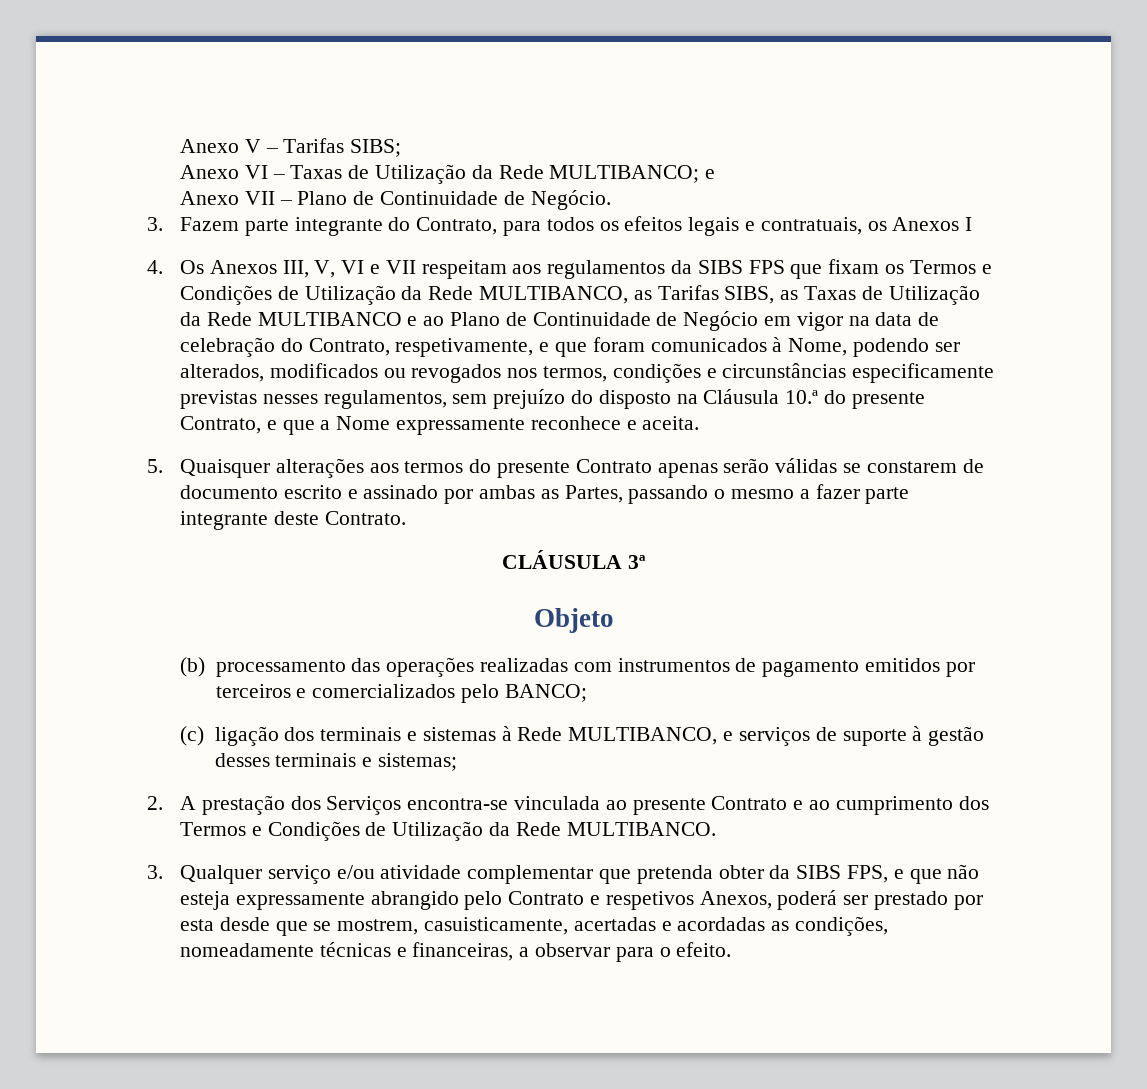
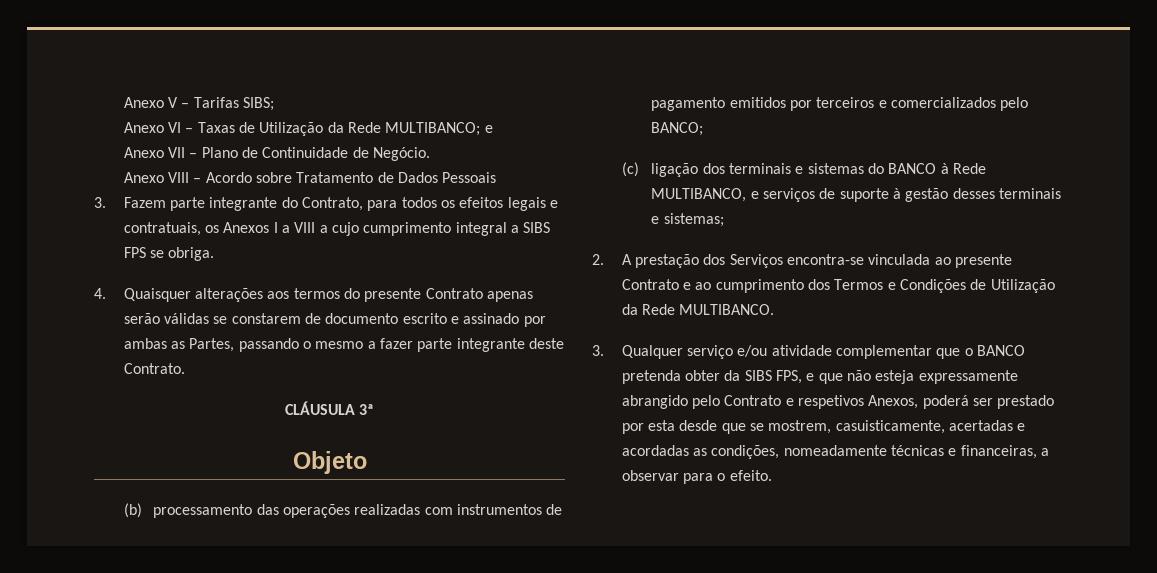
+ Anexo VIII – Acordo sobre Tratamento de Dados Pessoais
- 3. Fazem parte integrante do Contrato, para todos os efeitos legais e contratuais, os Anexos I
- 4. Os Anexos III, V, VI e VII respeitam aos regulamentos da SIBS FPS que fixam os Termos e Condições de Utilização da Rede MULTIBANCO, as Tarifas SIBS, as Taxas de Utilização da Rede MULTIBANCO e ao Plano de Continuidade de Negócio em vigor na data de celebração do Contrato, respetivamente, e que foram comunicados à Nome, podendo ser alterados, modificados ou revogados nos termos, condições e circunstâncias especificamente previstas nesses regulamentos, sem prejuízo do disposto na Cláusula 10.ª do presente Contrato, e que a Nome expressamente reconhece e aceita.
- 5. Quaisquer alterações aos termos do presente Contrato apenas serão válidas se constarem de documento escrito e assinado por ambas as Partes, passando o mesmo a fazer parte integrante deste Contrato.
+ 3. Fazem parte integrante do Contrato, para todos os efeitos legais e contratuais, os Anexos I a VIII a cujo cumprimento integral a SIBS FPS se obriga.
+ 4. Quaisquer alterações aos termos do presente Contrato apenas serão válidas se constarem de documento escrito e assinado por ambas as Partes, passando o mesmo a fazer parte integrante deste Contrato.
- (c) ligação dos terminais e sistemas à Rede MULTIBANCO, e serviços de suporte à gestão desses terminais e sistemas;
+ (c) ligação dos terminais e sistemas do BANCO à Rede MULTIBANCO, e serviços de suporte à gestão desses terminais e sistemas;
- 3. Qualquer serviço e/ou atividade complementar que pretenda obter da SIBS FPS, e que não esteja expressamente abrangido pelo Contrato e respetivos Anexos, poderá ser prestado por esta desde que se mostrem, casuisticamente, acertadas e acordadas as condições, nomeadamente técnicas e financeiras, a observar para o efeito.
+ 3. Qualquer serviço e/ou atividade complementar que o BANCO pretenda obter da SIBS FPS, e que não esteja expressamente abrangido pelo Contrato e respetivos Anexos, poderá ser prestado por esta desde que se mostrem, casuisticamente, acertadas e acordadas as condições, nomeadamente técnicas e financeiras, a observar para o efeito.

